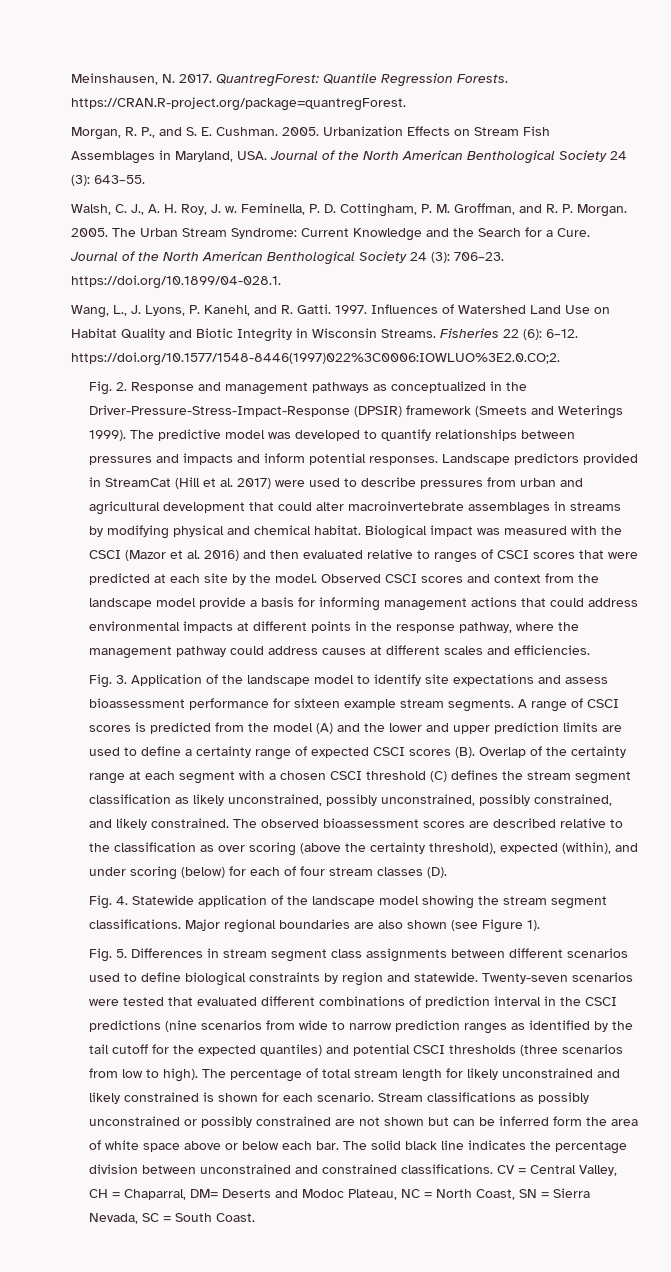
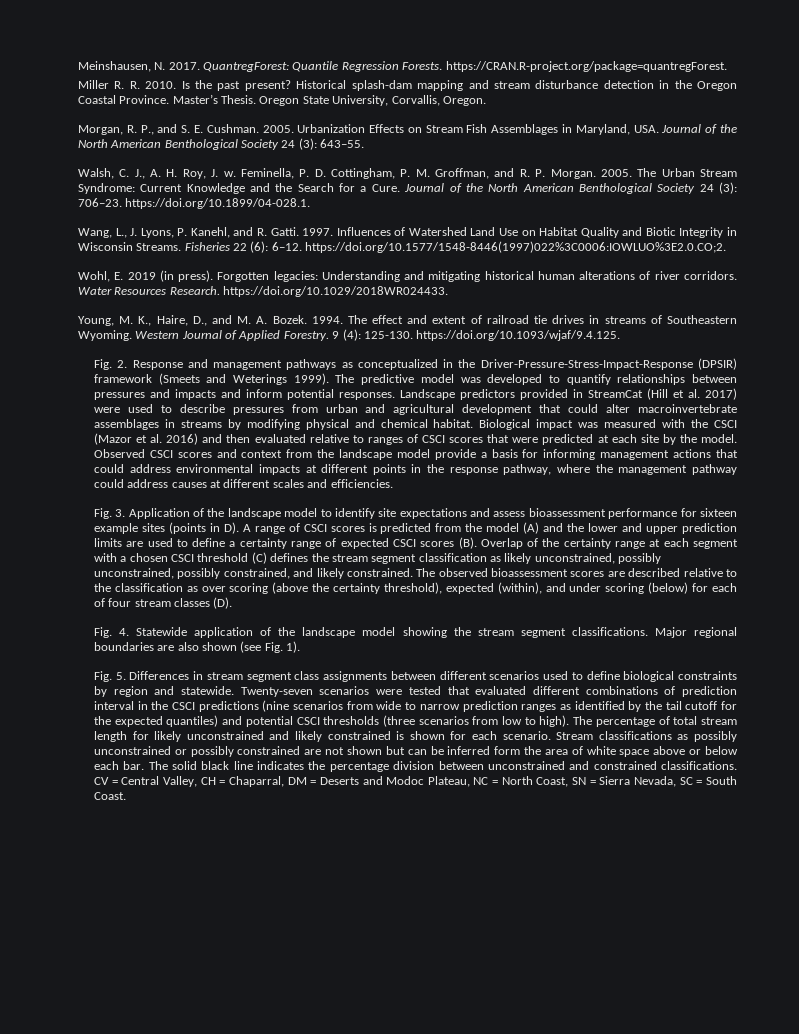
+ Miller R. R. 2010. Is the past present? Historical splash-dam mapping and stream disturbance detection in the Oregon Coastal Province. Master’s Thesis. Oregon State University, Corvallis, Oregon.
+ Wohl, E. 2019 (in press). Forgotten legacies: Understanding and mitigating historical human alterations of river corridors. Water Resources Research. https://doi.org/10.1029/2018WR024433.
+ Young, M. K., Haire, D., and M. A. Bozek. 1994. The effect and extent of railroad tie drives in streams of Southeastern Wyoming. Western Journal of Applied Forestry. 9 (4): 125-130. https://doi.org/10.1093/wjaf/9.4.125.
- Fig. 3. Application of the landscape model to identify site expectations and assess bioassessment performance for sixteen example stream segments. A range of CSCI scores is predicted from the model (A) and the lower and upper prediction limits are used to define a certainty range of expected CSCI scores (B). Overlap of the certainty range at each segment with a chosen CSCI threshold (C) defines the stream segment classification as likely unconstrained, possibly unconstrained, possibly constrained, and likely constrained.
+ Fig. 3. Application of the landscape model to identify site expectations and assess bioassessment performance for sixteen example sites (points in D). A range of CSCI scores is predicted from the model (A) and the lower and upper prediction limits are used to define a certainty range of expected CSCI scores (B). Overlap of the certainty range at each segment with a chosen CSCI threshold (C) defines the stream segment classification as likely unconstrained, possibly unconstrained, possibly constrained, and likely constrained.
- Major regional boundaries are also shown (see Figure 1).
+ Major regional boundaries are also shown (see Fig. 1).
- CV = Central Valley, CH = Chaparral, DM= Deserts and Modoc Plateau, NC = North Coast, SN = Sierra Nevada, SC = South Coast.
+ CV = Central Valley, CH = Chaparral, DM = Deserts and Modoc Plateau, NC = North Coast, SN = Sierra Nevada, SC = South Coast.

